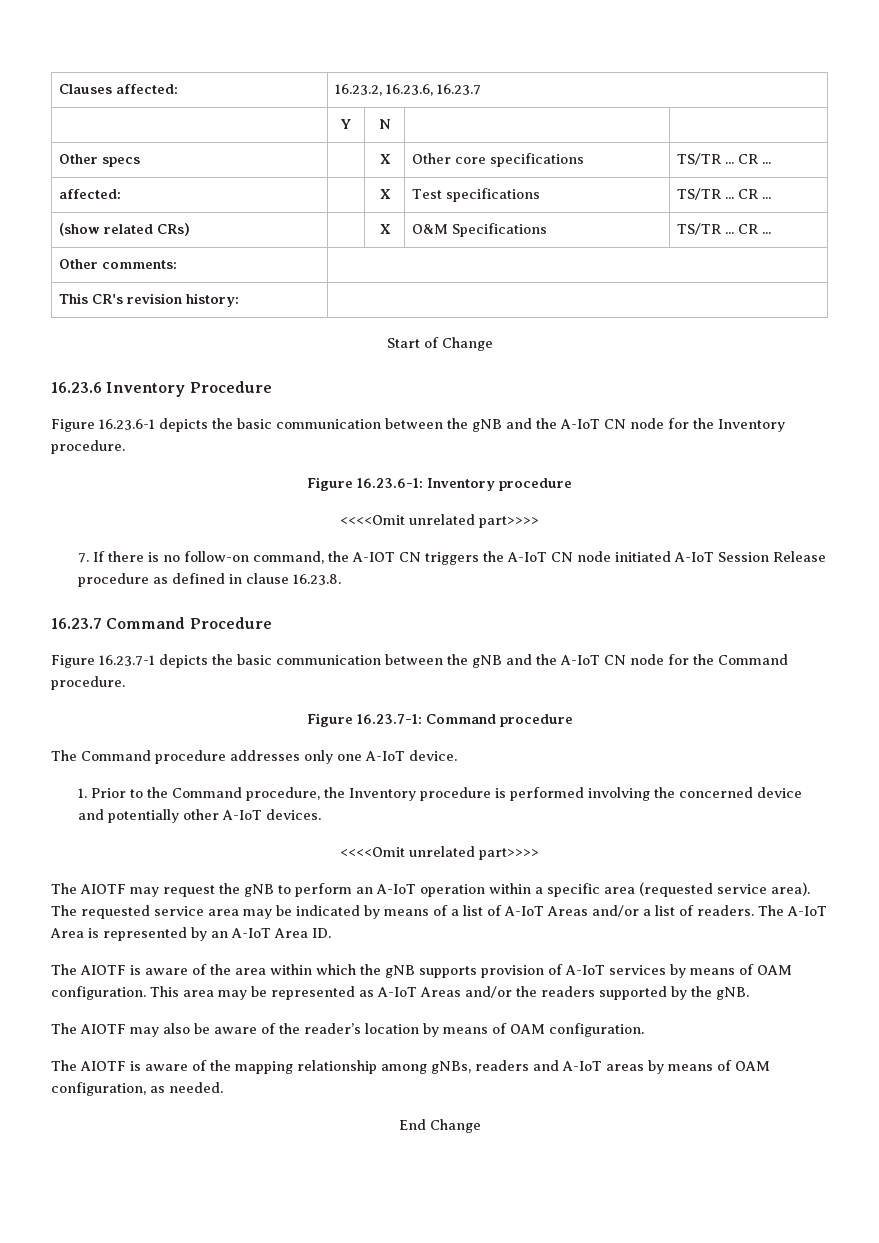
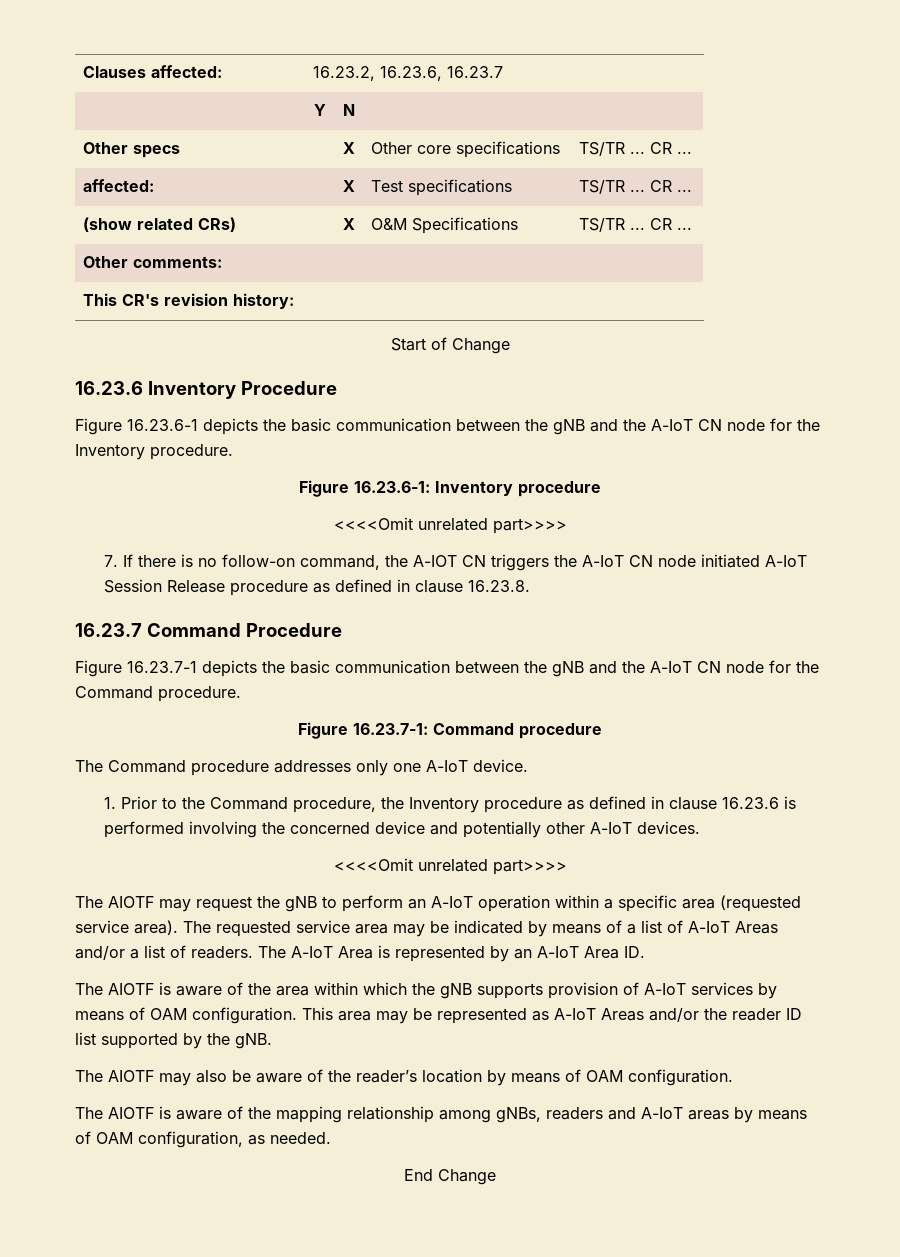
- 1. Prior to the Command procedure, the Inventory procedure is performed involving the concerned device and potentially other A-IoT devices.
+ 1. Prior to the Command procedure, the Inventory procedure as defined in clause 16.23.6 is performed involving the concerned device and potentially other A-IoT devices.
- This area may be represented as A-IoT Areas and/or the readers supported by the gNB.
+ This area may be represented as A-IoT Areas and/or the reader ID list supported by the gNB.

